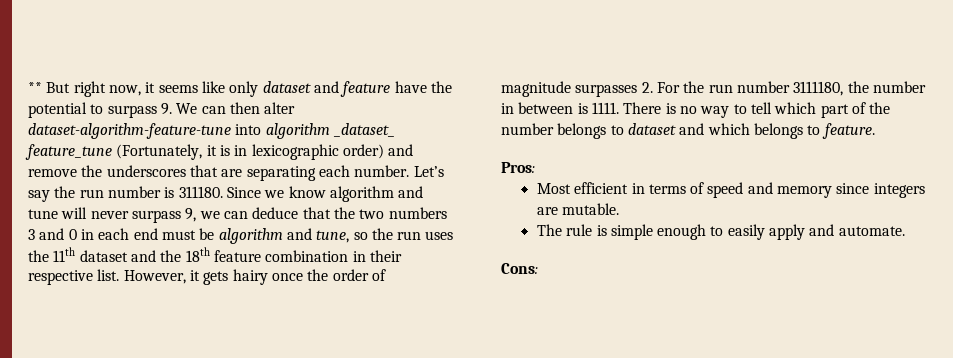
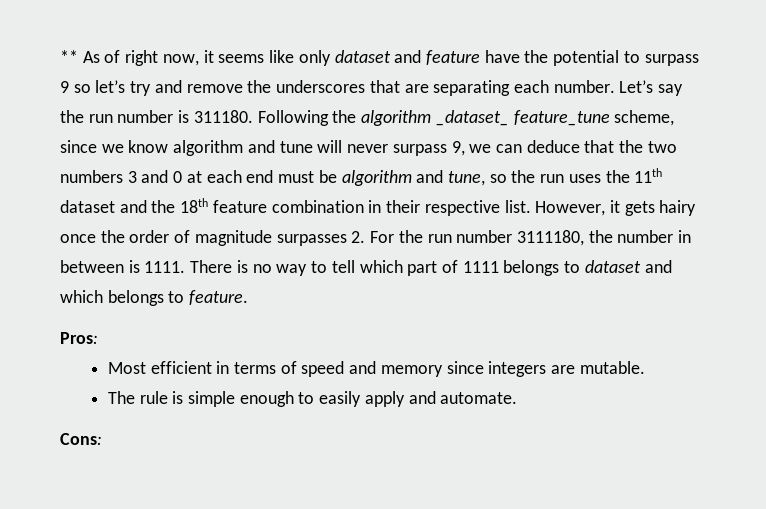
- ** But right now, it seems like only dataset and feature have the potential to surpass 9. We can then alter dataset-algorithm-feature-tune into algorithm _dataset_ feature_tune (Fortunately, it is in lexicographic order) and remove the underscores that are separating each number.
+ ** As of right now, it seems like only dataset and feature have the potential to surpass 9 so let’s try and remove the underscores that are separating each number.
- Since we know algorithm and tune will never surpass 9, we can deduce that the two numbers 3 and 0 in each end must be algorithm and tune, so the run uses the 11th dataset and the 18th feature combination in their respective list.
+ Following the algorithm _dataset_ feature_tune scheme, since we know algorithm and tune will never surpass 9, we can deduce that the two numbers 3 and 0 at each end must be algorithm and tune, so the run uses the 11th dataset and the 18th feature combination in their respective list.
- There is no way to tell which part of the number belongs to dataset and which belongs to feature.
+ There is no way to tell which part of 1111 belongs to dataset and which belongs to feature.

